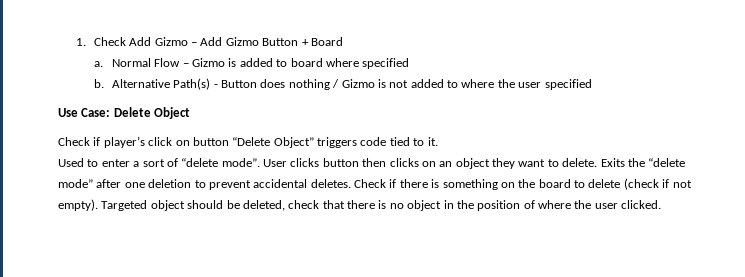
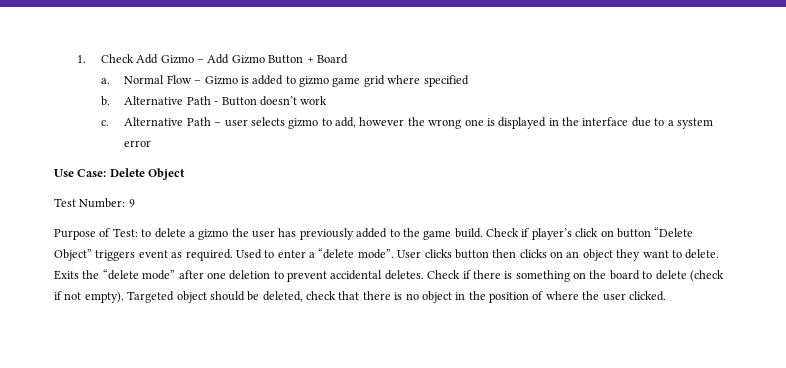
- Normal Flow – Gizmo is added to board where specified
+ Normal Flow – Gizmo is added to gizmo game grid where specified
- Alternative Path(s) - Button does nothing / Gizmo is not added to where the user specified
+ Alternative Path - Button doesn’t work
+ c. Alternative Path – user selects gizmo to add, however the wrong one is displayed in the interface due to a system error
  Use Case: Delete Object
- Check if player’s click on button “Delete Object” triggers code tied to it.
- Used to enter a sort of “delete mode”.
+ Test Number: 9
+ Purpose of Test: to delete a gizmo the user has previously added to the game build. Check if player’s click on button “Delete Object” triggers event as required. Used to enter a “delete mode”.

